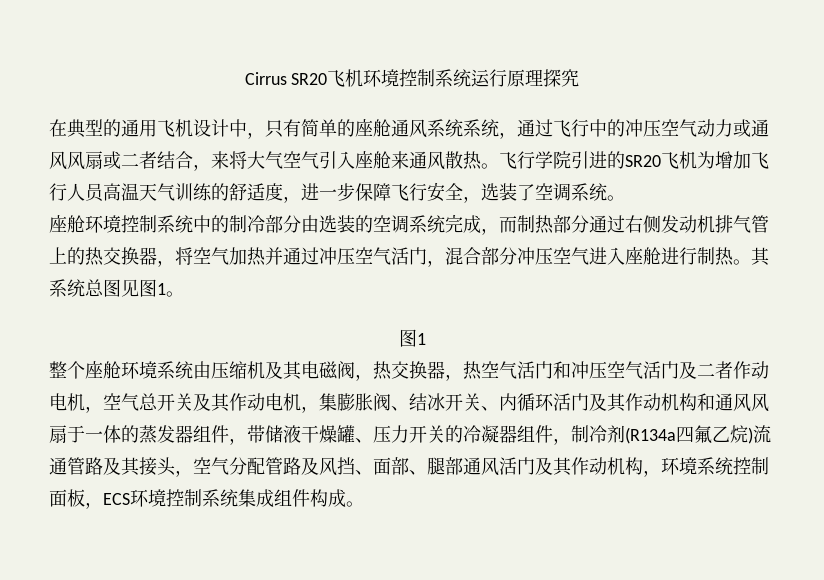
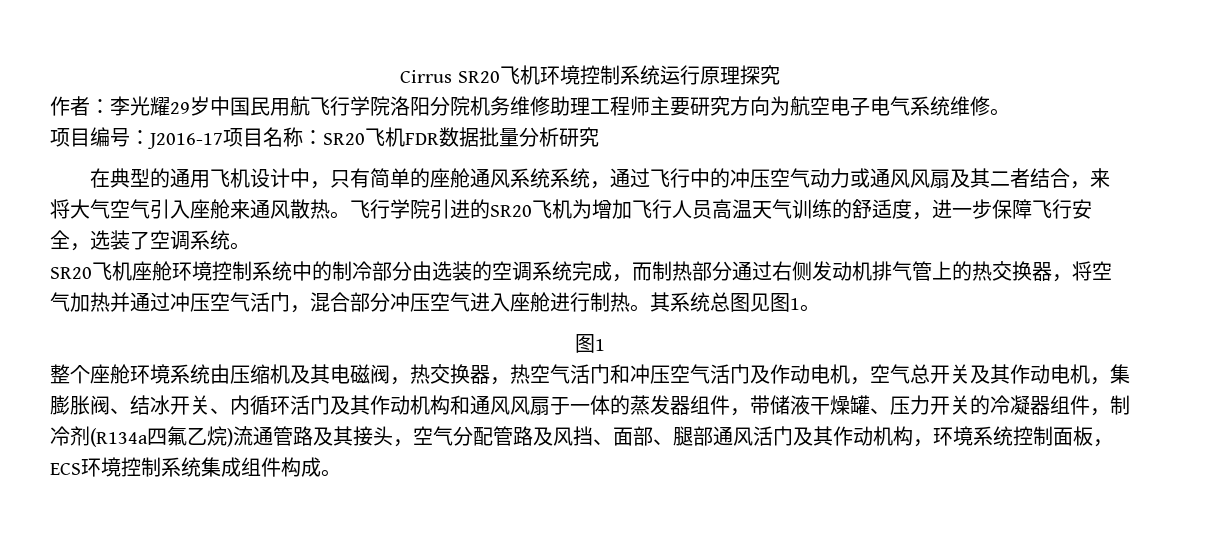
+ 作者：李光耀29岁中国民用航飞行学院洛阳分院机务维修助理工程师主要研究方向为航空电子电气系统维修。
+ 项目编号：J2016-17项目名称：SR20飞机FDR数据批量分析研究
- 在典型的通用飞机设计中，只有简单的座舱通风系统系统，通过飞行中的冲压空气动力或通风风扇或二者结合，来将大气空气引入座舱来通风散热。
+ 在典型的通用飞机设计中，只有简单的座舱通风系统系统，通过飞行中的冲压空气动力或通风风扇及其二者结合，来将大气空气引入座舱来通风散热。
- 座舱环境控制系统中的制冷部分由选装的空调系统完成，而制热部分通过右侧发动机排气管上的热交换器，将空气加热并通过冲压空气活门，混合部分冲压空气进入座舱进行制热。
+ SR20飞机座舱环境控制系统中的制冷部分由选装的空调系统完成，而制热部分通过右侧发动机排气管上的热交换器，将空气加热并通过冲压空气活门，混合部分冲压空气进入座舱进行制热。
- 整个座舱环境系统由压缩机及其电磁阀，热交换器，热空气活门和冲压空气活门及二者作动电机，空气总开关及其作动电机，集膨胀阀、结冰开关、内循环活门及其作动机构和通风风扇于一体的蒸发器组件，带储液干燥罐、压力开关的冷凝器组件，制冷剂(R134a四氟乙烷)流通管路及其接头，空气分配管路及风挡、面部、腿部通风活门及其作动机构，环境系统控制面板，ECS环境控制系统集成组件构成。
+ 整个座舱环境系统由压缩机及其电磁阀，热交换器，热空气活门和冲压空气活门及作动电机，空气总开关及其作动电机，集膨胀阀、结冰开关、内循环活门及其作动机构和通风风扇于一体的蒸发器组件，带储液干燥罐、压力开关的冷凝器组件，制冷剂(R134a四氟乙烷)流通管路及其接头，空气分配管路及风挡、面部、腿部通风活门及其作动机构，环境系统控制面板，ECS环境控制系统集成组件构成。

